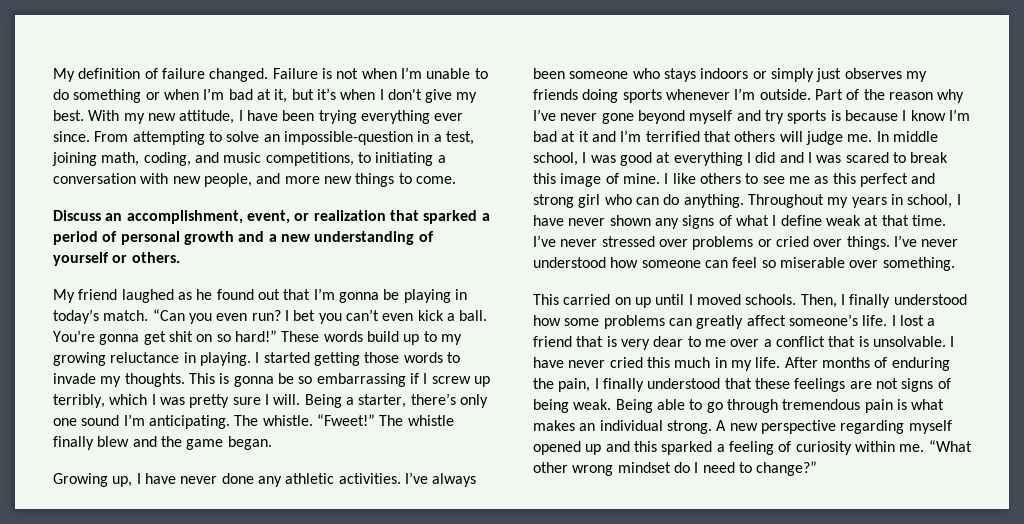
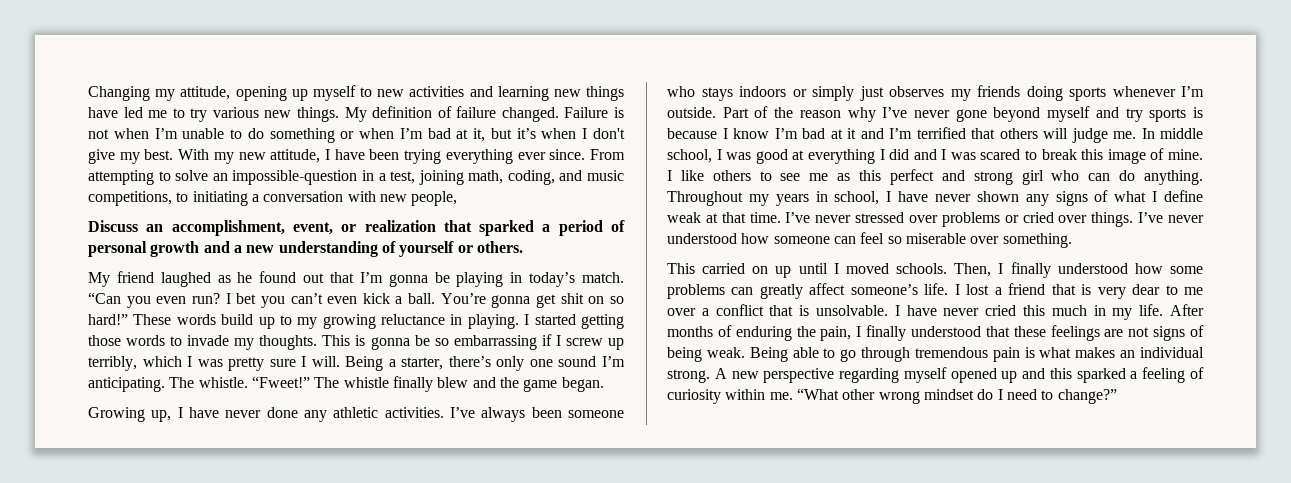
+ Changing my attitude, opening up myself to new activities and learning new things have led me to try various new things.
- From attempting to solve an impossible-question in a test, joining math, coding, and music competitions, to initiating a conversation with new people, and more new things to come.
+ From attempting to solve an impossible-question in a test, joining math, coding, and music competitions, to initiating a conversation with new people,

